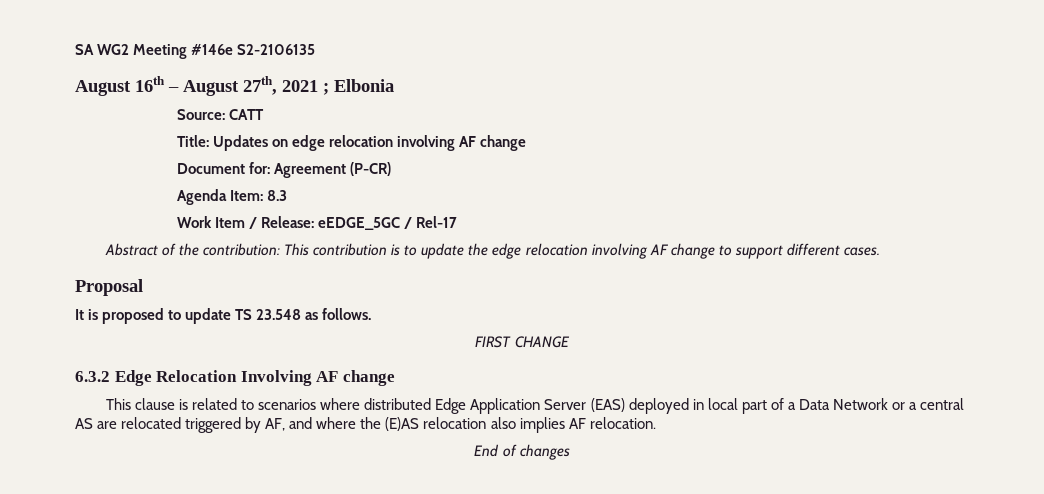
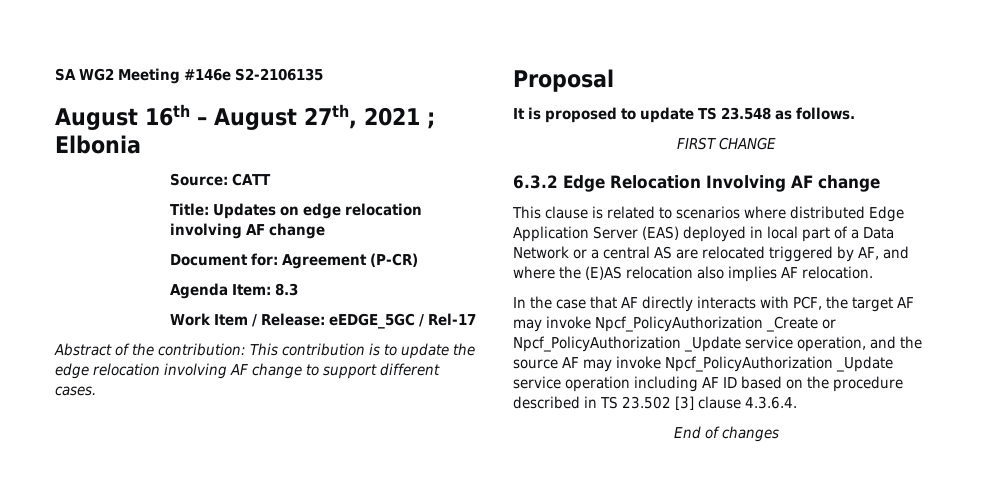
+ In the case that AF directly interacts with PCF, the target AF may invoke Npcf_PolicyAuthorization _Create or Npcf_PolicyAuthorization _Update service operation, and the source AF may invoke Npcf_PolicyAuthorization _Update service operation including AF ID based on the procedure described in TS 23.502 [3] clause 4.3.6.4.

